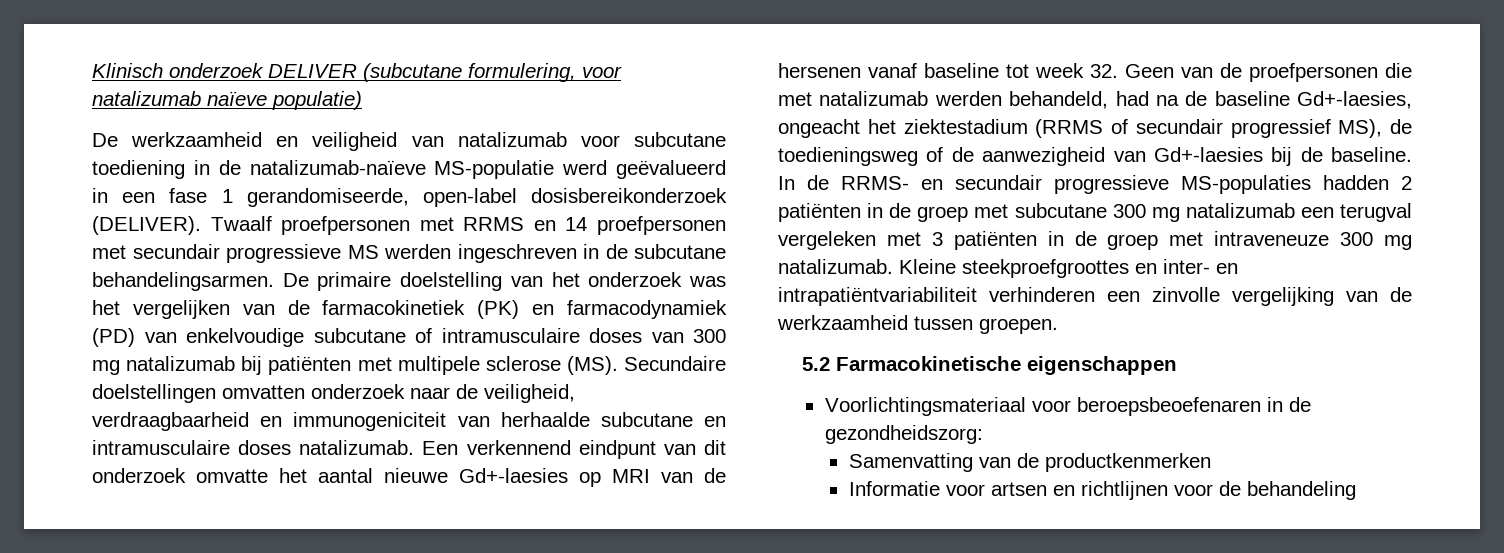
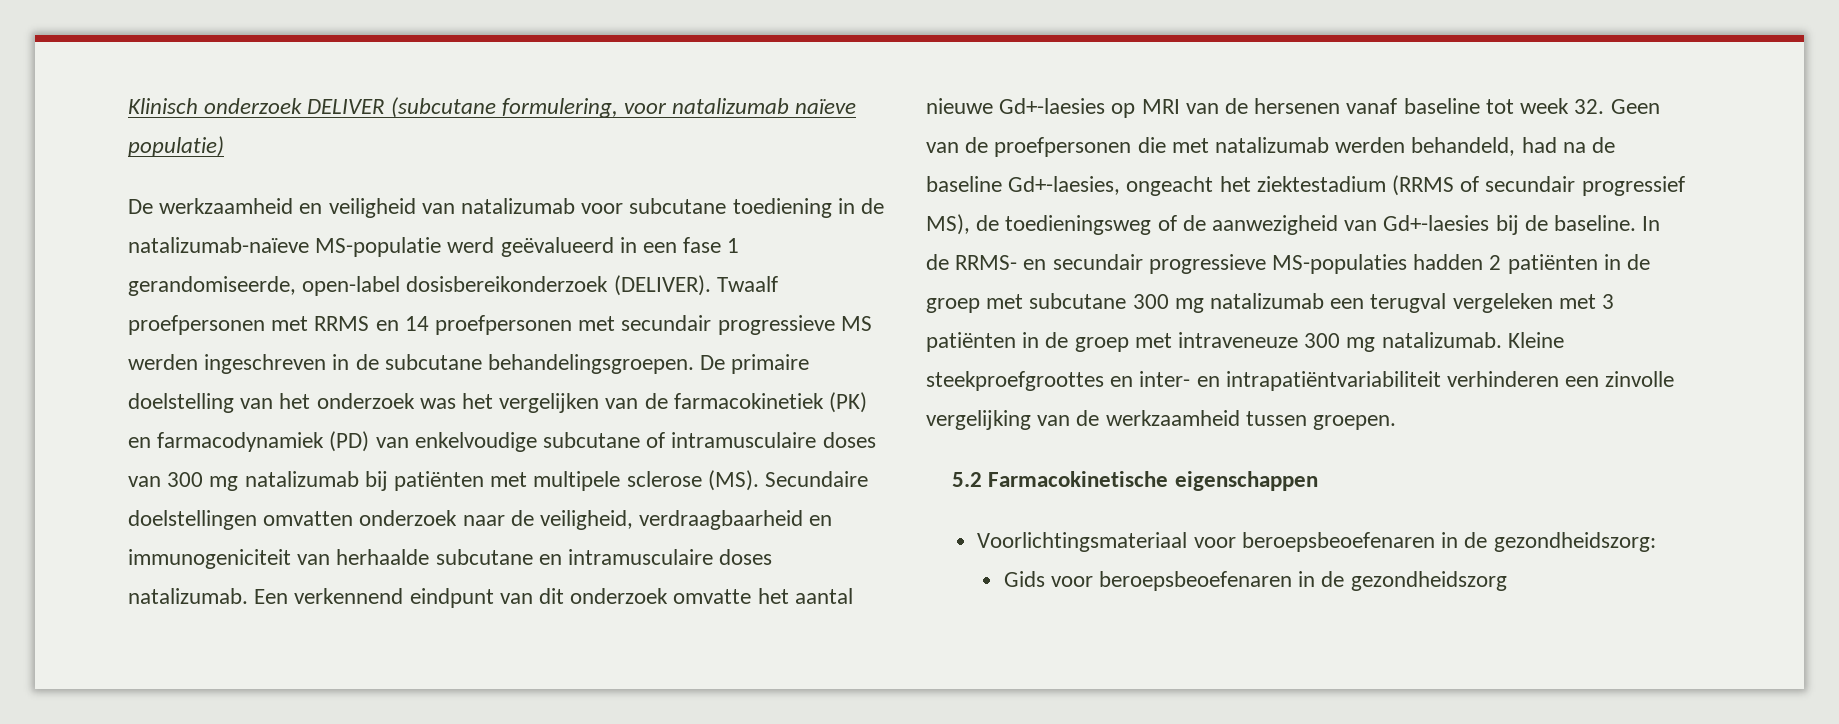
- Twaalf proefpersonen met RRMS en 14 proefpersonen met secundair progressieve MS werden ingeschreven in de subcutane behandelingsarmen.
+ Twaalf proefpersonen met RRMS en 14 proefpersonen met secundair progressieve MS werden ingeschreven in de subcutane behandelingsgroepen.
- Samenvatting van de productkenmerken
- Informatie voor artsen en richtlijnen voor de behandeling
+ Gids voor beroepsbeoefenaren in de gezondheidszorg

